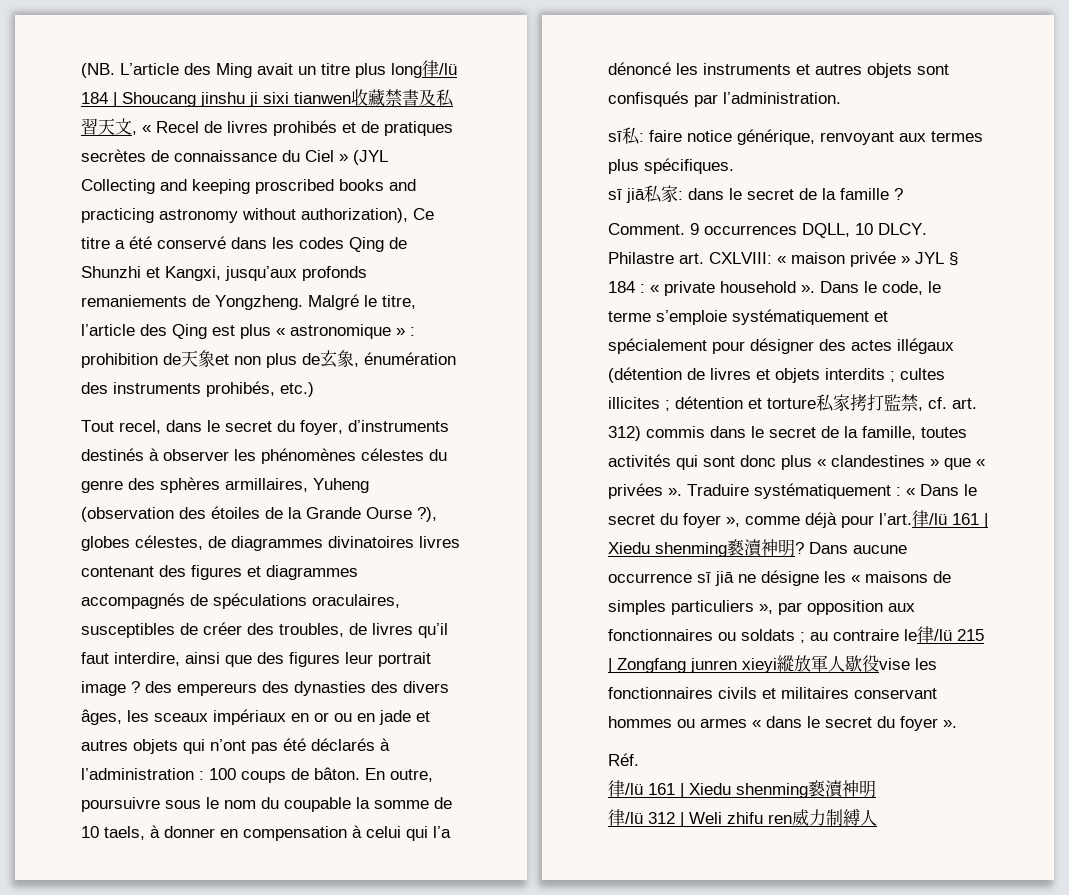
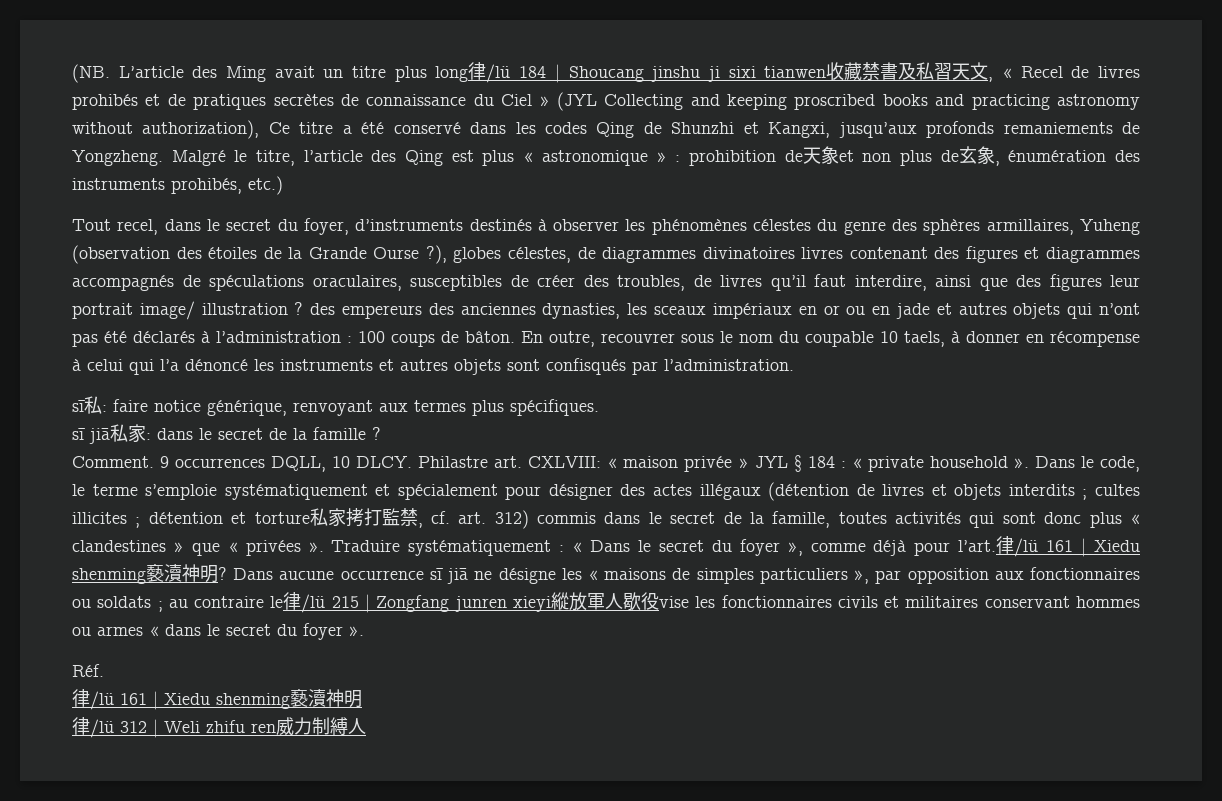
- Tout recel, dans le secret du foyer, d’instruments destinés à observer les phénomènes célestes du genre des sphères armillaires, Yuheng (observation des étoiles de la Grande Ourse ?), globes célestes, de diagrammes divinatoires livres contenant des figures et diagrammes accompagnés de spéculations oraculaires, susceptibles de créer des troubles, de livres qu’il faut interdire, ainsi que des figures leur portrait image ? des empereurs des dynasties des divers âges, les sceaux impériaux en or ou en jade et autres objets qui n’ont pas été déclarés à l’administration :
+ Tout recel, dans le secret du foyer, d’instruments destinés à observer les phénomènes célestes du genre des sphères armillaires, Yuheng (observation des étoiles de la Grande Ourse ?), globes célestes, de diagrammes divinatoires livres contenant des figures et diagrammes accompagnés de spéculations oraculaires, susceptibles de créer des troubles, de livres qu’il faut interdire, ainsi que des figures leur portrait image/ illustration ? des empereurs des anciennes dynasties, les sceaux impériaux en or ou en jade et autres objets qui n’ont pas été déclarés à l’administration :
- En outre, poursuivre sous le nom du coupable la somme de 10 taels, à donner en compensation à celui qui l’a dénoncé les instruments et autres objets sont confisqués par l’administration.
+ En outre, recouvrer sous le nom du coupable 10 taels, à donner en récompense à celui qui l’a dénoncé les instruments et autres objets sont confisqués par l’administration.

